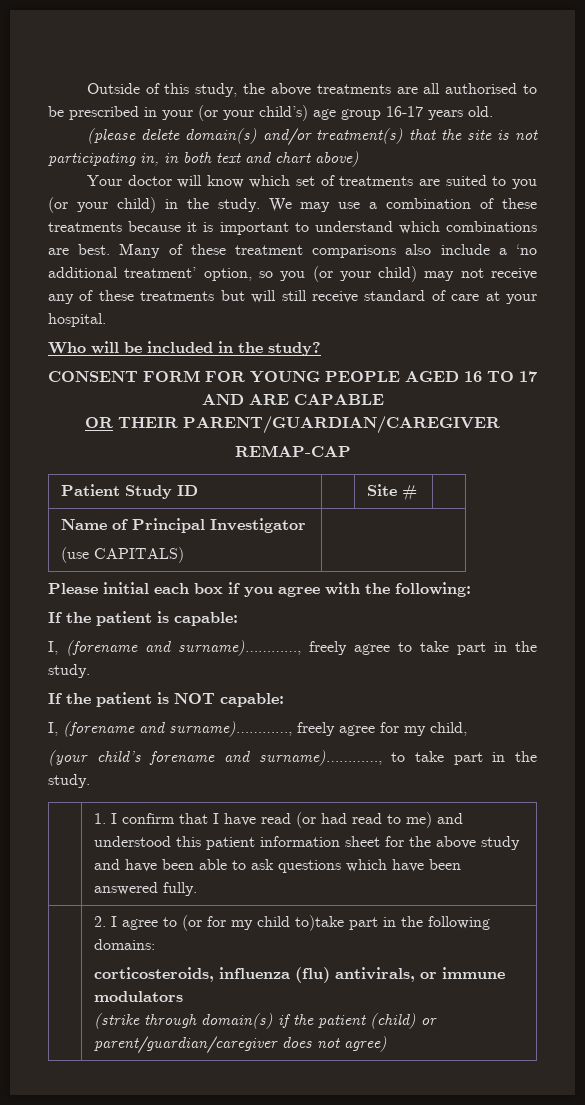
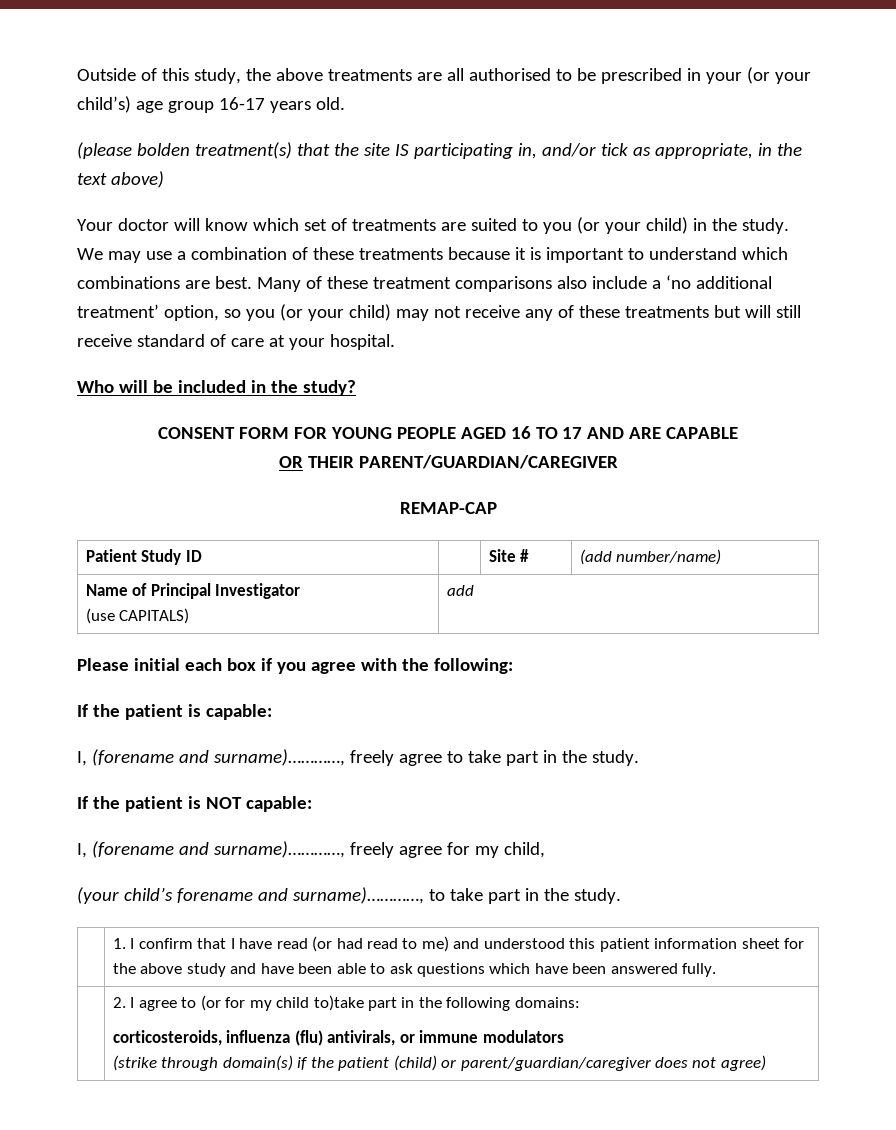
- (please delete domain(s) and/or treatment(s) that the site is not participating in, in both text and chart above)
+ (please bolden treatment(s) that the site IS participating in, and/or tick as appropriate, in the text above)
- Patient Study ID | | Site # |
+ Patient Study ID | | Site # | (add number/name)
  Name of Principal Investigator
- (use CAPITALS) |
+ (use CAPITALS) | add

